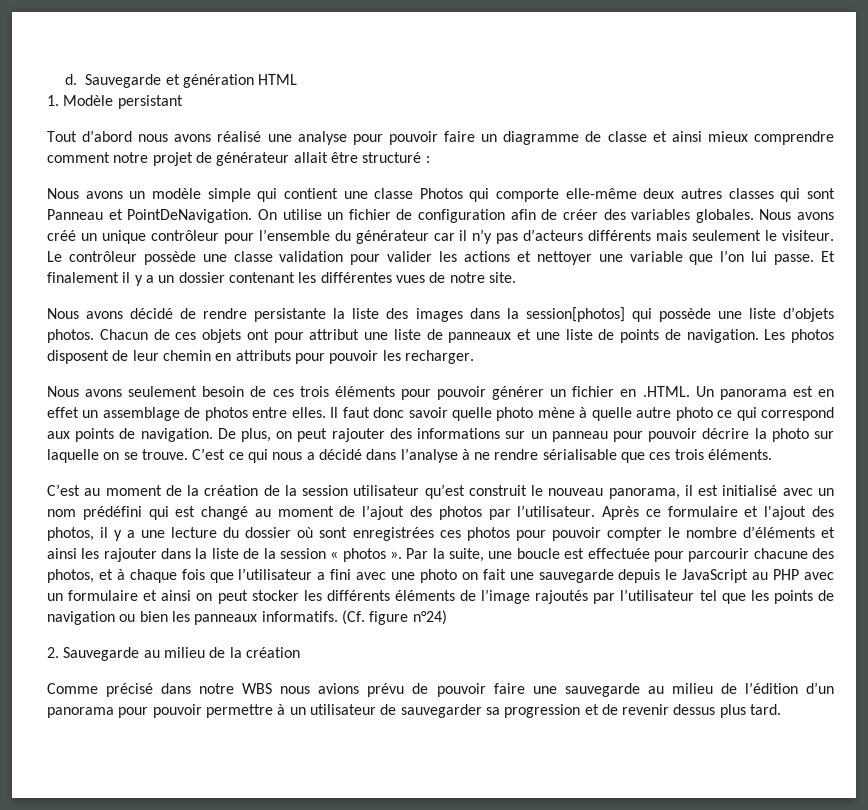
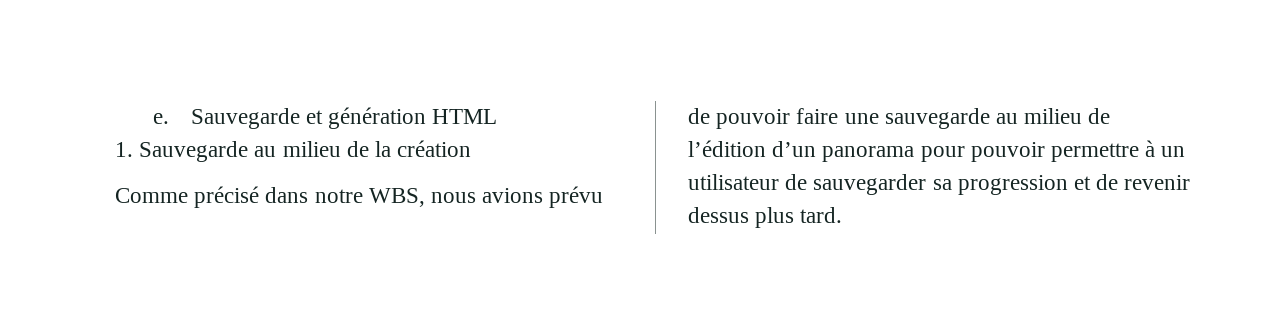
- d.
+ e.
- 1. Modèle persistant
- Tout d’abord nous avons réalisé une analyse pour pouvoir faire un diagramme de classe et ainsi mieux comprendre comment notre projet de générateur allait être structuré :
- Nous avons un modèle simple qui contient une classe Photos qui comporte elle-même deux autres classes qui sont Panneau et PointDeNavigation. On utilise un fichier de configuration afin de créer des variables globales. Nous avons créé un unique contrôleur pour l’ensemble du générateur car il n’y pas d’acteurs différents mais seulement le visiteur. Le contrôleur possède une classe validation pour valider les actions et nettoyer une variable que l’on lui passe. Et finalement il y a un dossier contenant les différentes vues de notre site.
- Nous avons décidé de rendre persistante la liste des images dans la session[photos] qui possède une liste d’objets photos. Chacun de ces objets ont pour attribut une liste de panneaux et une liste de points de navigation. Les photos disposent de leur chemin en attributs pour pouvoir les recharger.
- Nous avons seulement besoin de ces trois éléments pour pouvoir générer un fichier en .HTML. Un panorama est en effet un assemblage de photos entre elles. Il faut donc savoir quelle photo mène à quelle autre photo ce qui correspond aux points de navigation. De plus, on peut rajouter des informations sur un panneau pour pouvoir décrire la photo sur laquelle on se trouve. C’est ce qui nous a décidé dans l’analyse à ne rendre sérialisable que ces trois éléments.
- C’est au moment de la création de la session utilisateur qu’est construit le nouveau panorama, il est initialisé avec un nom prédéfini qui est changé au moment de l’ajout des photos par l’utilisateur. Après ce formulaire et l'ajout des photos, il y a une lecture du dossier où sont enregistrées ces photos pour pouvoir compter le nombre d’éléments et ainsi les rajouter dans la liste de la session « photos ». Par la suite, une boucle est effectuée pour parcourir chacune des photos, et à chaque fois que l’utilisateur a fini avec une photo on fait une sauvegarde depuis le JavaScript au PHP avec un formulaire et ainsi on peut stocker les différents éléments de l’image rajoutés par l’utilisateur tel que les points de navigation ou bien les panneaux informatifs. (Cf. figure n°24)
- 2. Sauvegarde au milieu de la création
+ 1. Sauvegarde au milieu de la création
- Comme précisé dans notre WBS nous avions prévu de pouvoir faire une sauvegarde au milieu de l’édition d’un panorama pour pouvoir permettre à un utilisateur de sauvegarder sa progression et de revenir dessus plus tard.
+ Comme précisé dans notre WBS, nous avions prévu de pouvoir faire une sauvegarde au milieu de l’édition d’un panorama pour pouvoir permettre à un utilisateur de sauvegarder sa progression et de revenir dessus plus tard.

